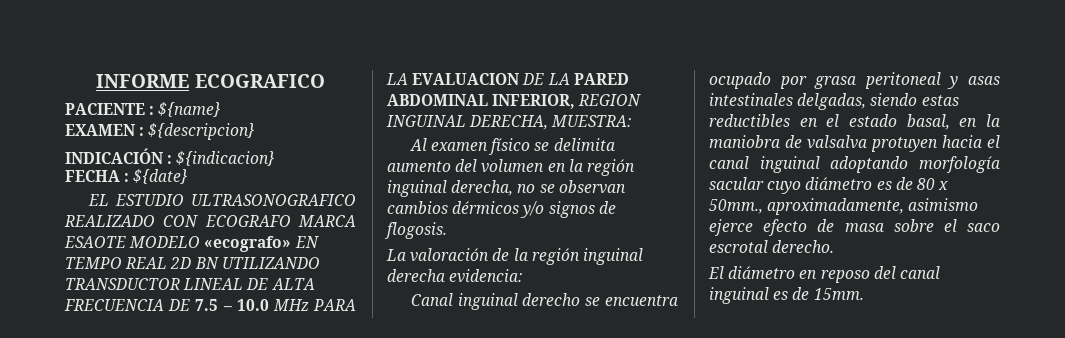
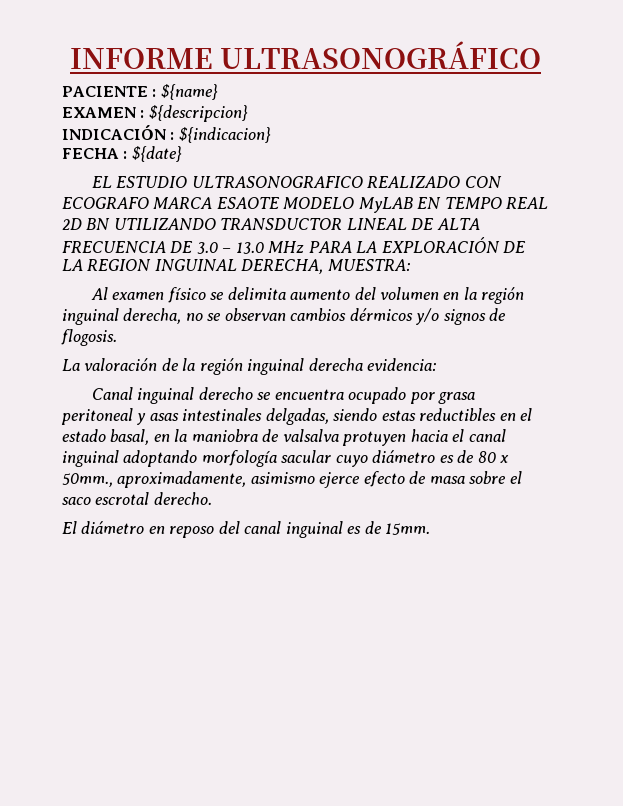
- INFORME ECOGRAFICO
+ INFORME ULTRASONOGRÁFICO
- EL ESTUDIO ULTRASONOGRAFICO REALIZADO CON ECOGRAFO MARCA ESAOTE MODELO «ecografo» EN TEMPO REAL 2D BN UTILIZANDO TRANSDUCTOR LINEAL DE ALTA FRECUENCIA DE 7.5 – 10.0 MHz PARA LA EVALUACION DE LA PARED ABDOMINAL INFERIOR, REGION INGUINAL DERECHA, MUESTRA:
+ EL ESTUDIO ULTRASONOGRAFICO REALIZADO CON ECOGRAFO MARCA ESAOTE MODELO MyLAB EN TEMPO REAL 2D BN UTILIZANDO TRANSDUCTOR LINEAL DE ALTA FRECUENCIA DE 3.0 – 13.0 MHz PARA LA EXPLORACIÓN DE LA REGION INGUINAL DERECHA, MUESTRA:

